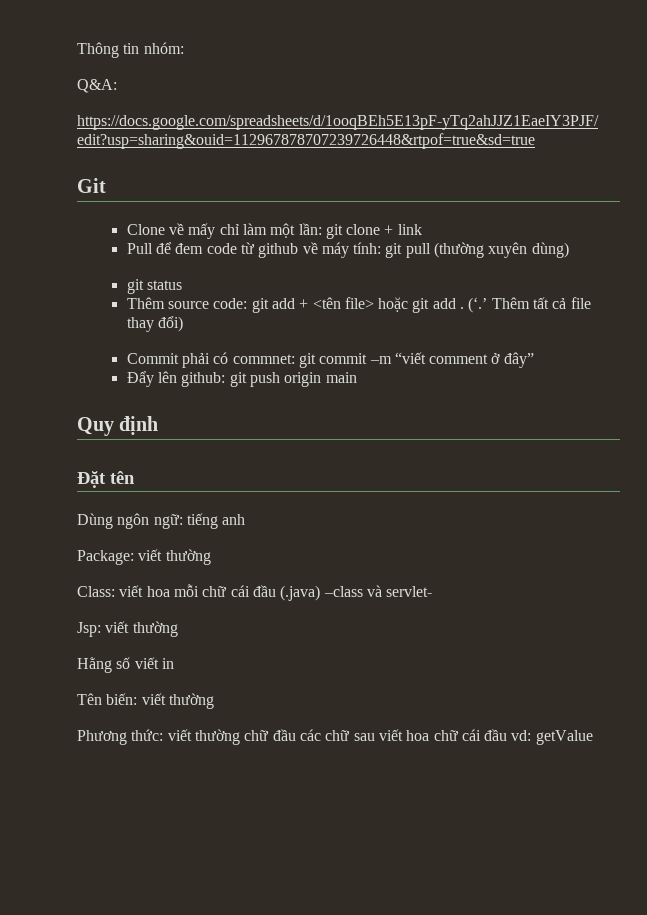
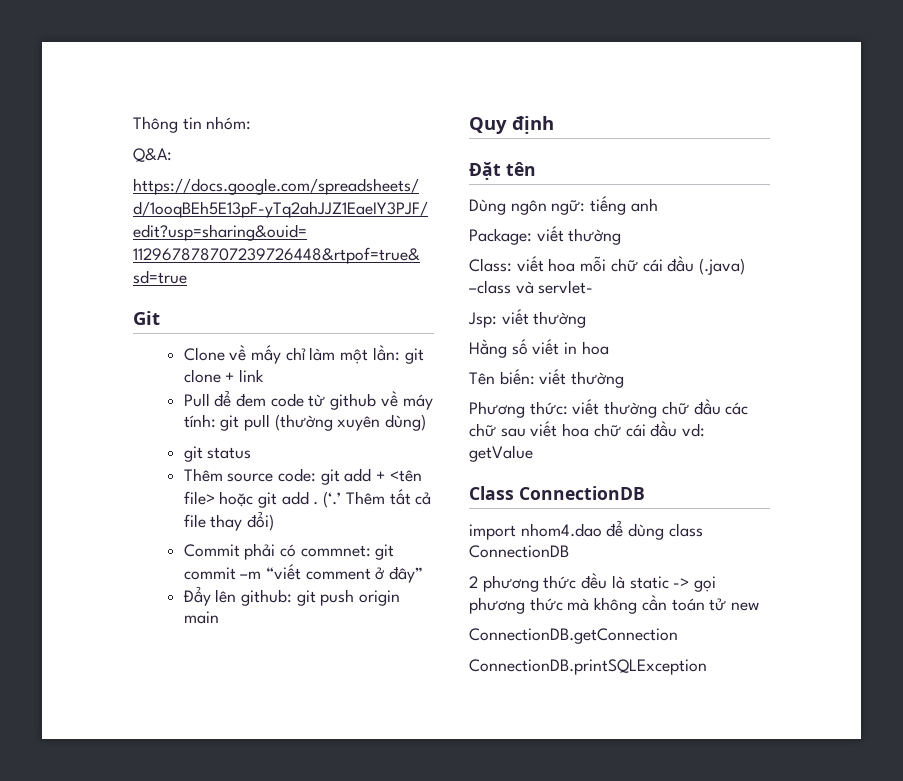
- Hằng số viết in
+ Hằng số viết in hoa
+ Class ConnectionDB
+ import nhom4.dao để dùng class ConnectionDB
+ 2 phương thức đều là static -> gọi phương thức mà không cần toán tử new
+ ConnectionDB.getConnection
+ ConnectionDB.printSQLException

